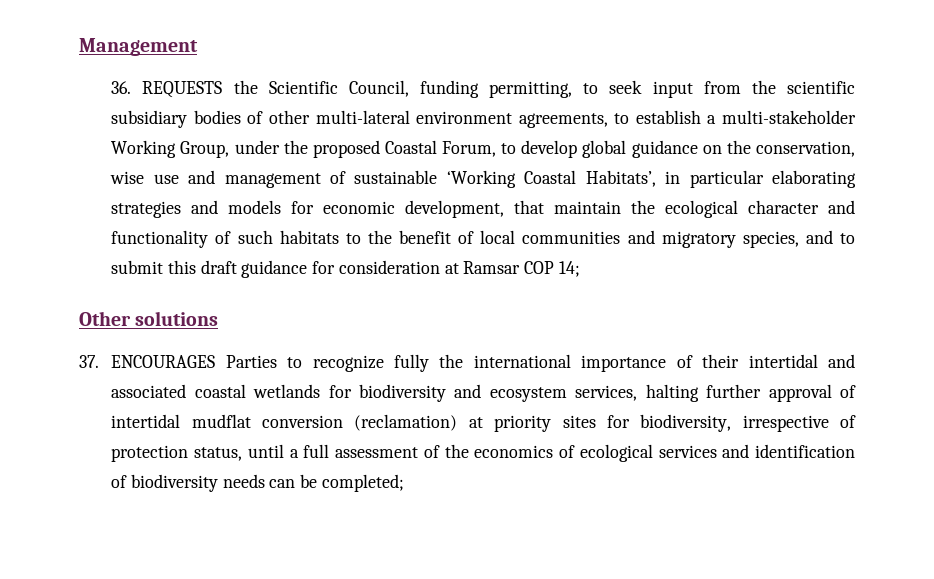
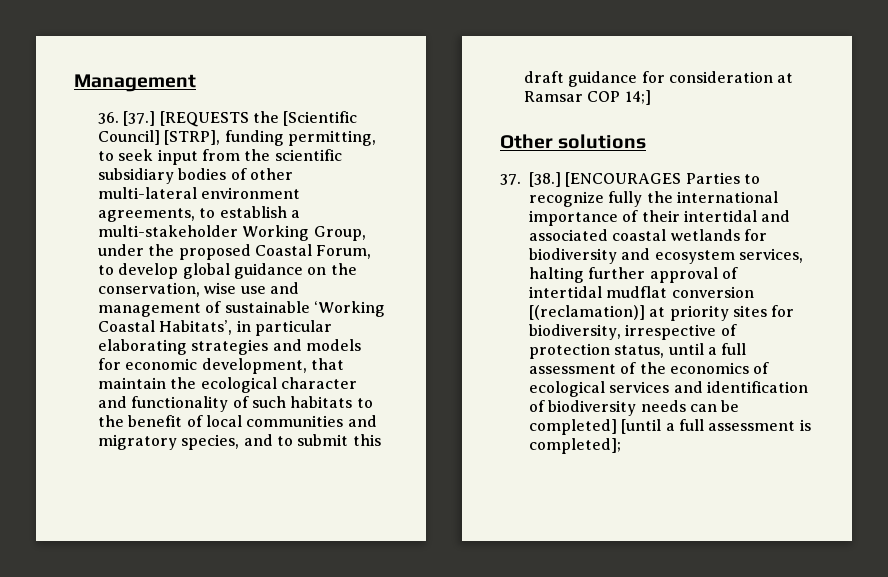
- 36. REQUESTS the Scientific Council, funding permitting, to seek input from the scientific subsidiary bodies of other multi-lateral environment agreements, to establish a multi-stakeholder Working Group, under the proposed Coastal Forum, to develop global guidance on the conservation, wise use and management of sustainable ‘Working Coastal Habitats’, in particular elaborating strategies and models for economic development, that maintain the ecological character and functionality of such habitats to the benefit of local communities and migratory species, and to submit this draft guidance for consideration at Ramsar COP 14;
+ 36. [37.] [REQUESTS the [Scientific Council] [STRP], funding permitting, to seek input from the scientific subsidiary bodies of other multi-lateral environment agreements, to establish a multi-stakeholder Working Group, under the proposed Coastal Forum, to develop global guidance on the conservation, wise use and management of sustainable ‘Working Coastal Habitats’, in particular elaborating strategies and models for economic development, that maintain the ecological character and functionality of such habitats to the benefit of local communities and migratory species, and to submit this draft guidance for consideration at Ramsar COP 14;]
- 37. ENCOURAGES Parties to recognize fully the international importance of their intertidal and associated coastal wetlands for biodiversity and ecosystem services, halting further approval of intertidal mudflat conversion (reclamation) at priority sites for biodiversity, irrespective of protection status, until a full assessment of the economics of ecological services and identification of biodiversity needs can be completed;
+ 37. [38.] [ENCOURAGES Parties to recognize fully the international importance of their intertidal and associated coastal wetlands for biodiversity and ecosystem services, halting further approval of intertidal mudflat conversion [(reclamation)] at priority sites for biodiversity, irrespective of protection status, until a full assessment of the economics of ecological services and identification of biodiversity needs can be completed] [until a full assessment is completed];

